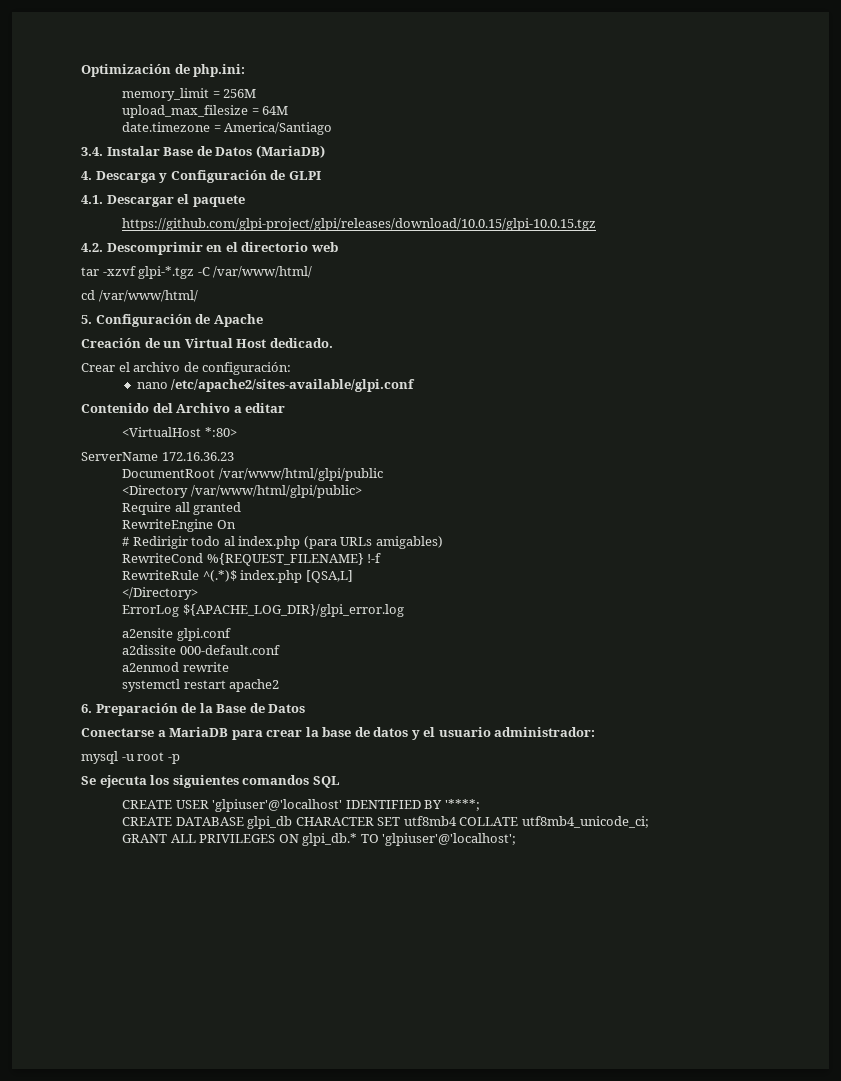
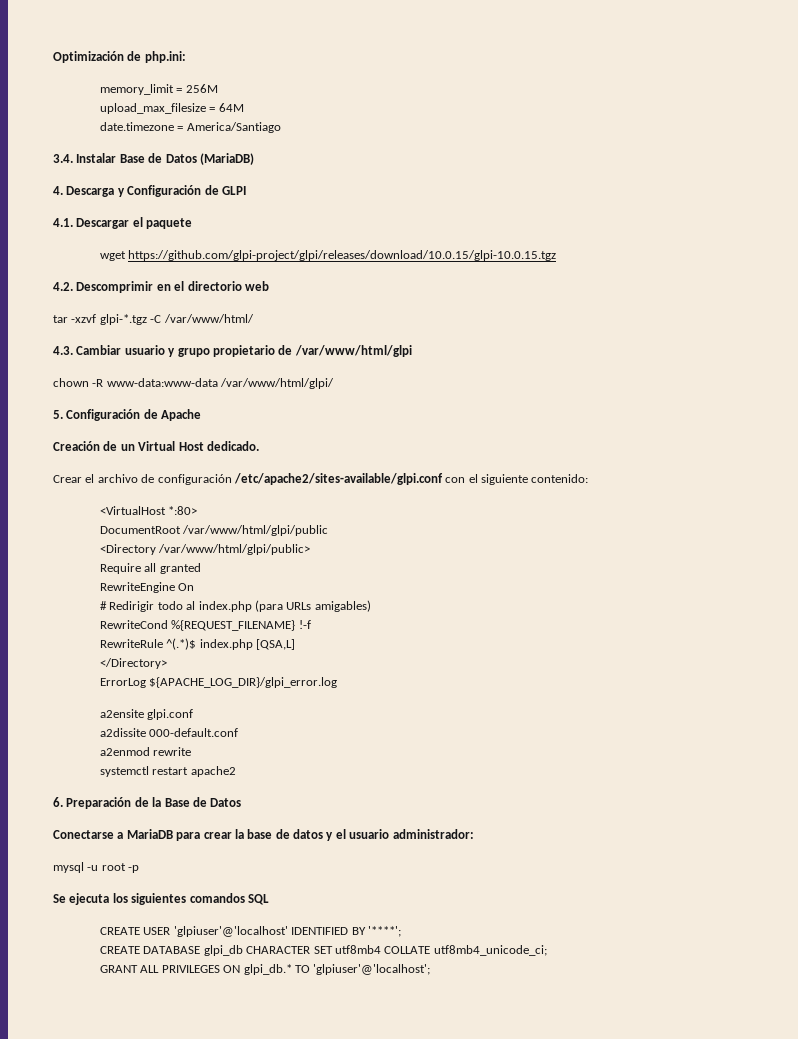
- https://github.com/glpi-project/glpi/releases/download/10.0.15/glpi-10.0.15.tgz
+ wget https://github.com/glpi-project/glpi/releases/download/10.0.15/glpi-10.0.15.tgz
- cd /var/www/html/
+ 4.3. Cambiar usuario y grupo propietario de /var/www/html/glpi
+ chown -R www-data:www-data /var/www/html/glpi/
- Crear el archivo de configuración:
- nano /etc/apache2/sites-available/glpi.conf
- Contenido del Archivo a editar
+ Crear el archivo de configuración /etc/apache2/sites-available/glpi.conf con el siguiente contenido:
- ServerName 172.16.36.23
- CREATE USER 'glpiuser'@'localhost' IDENTIFIED BY '****;
+ CREATE USER 'glpiuser'@'localhost' IDENTIFIED BY '****';

